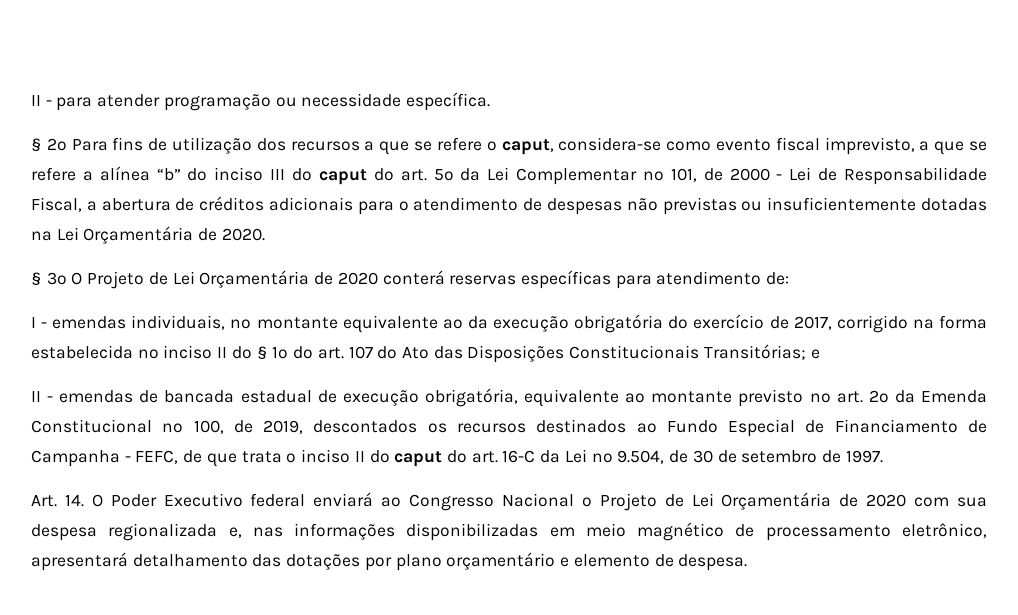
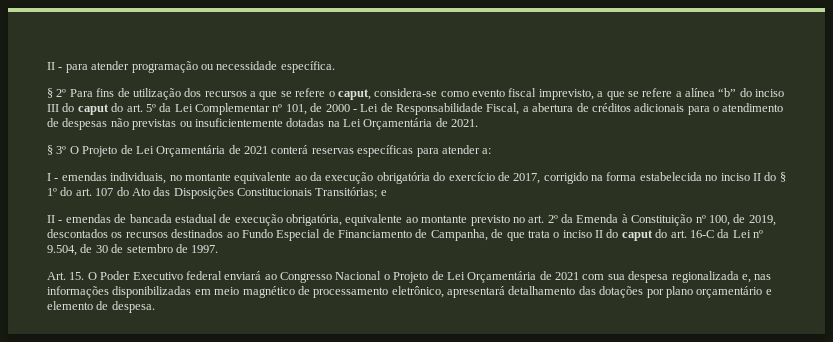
- § 2º Para fins de utilização dos recursos a que se refere o caput, considera-se como evento fiscal imprevisto, a que se refere a alínea “b” do inciso III do caput do art. 5º da Lei Complementar nº 101, de 2000 - Lei de Responsabilidade Fiscal, a abertura de créditos adicionais para o atendimento de despesas não previstas ou insuficientemente dotadas na Lei Orçamentária de 2020.
+ § 2º Para fins de utilização dos recursos a que se refere o caput, considera-se como evento fiscal imprevisto, a que se refere a alínea “b” do inciso III do caput do art. 5º da Lei Complementar nº 101, de 2000 - Lei de Responsabilidade Fiscal, a abertura de créditos adicionais para o atendimento de despesas não previstas ou insuficientemente dotadas na Lei Orçamentária de 2021.
- § 3º O Projeto de Lei Orçamentária de 2020 conterá reservas específicas para atendimento de:
+ § 3º O Projeto de Lei Orçamentária de 2021 conterá reservas específicas para atender a:
- II - emendas de bancada estadual de execução obrigatória, equivalente ao montante previsto no art. 2º da Emenda Constitucional nº 100, de 2019, descontados os recursos destinados ao Fundo Especial de Financiamento de Campanha - FEFC, de que trata o inciso II do caput do art. 16-C da Lei nº 9.504, de 30 de setembro de 1997.
+ II - emendas de bancada estadual de execução obrigatória, equivalente ao montante previsto no art. 2º da Emenda à Constituição nº 100, de 2019, descontados os recursos destinados ao Fundo Especial de Financiamento de Campanha, de que trata o inciso II do caput do art. 16-C da Lei nº 9.504, de 30 de setembro de 1997.
- Art. 14. O Poder Executivo federal enviará ao Congresso Nacional o Projeto de Lei Orçamentária de 2020 com sua despesa regionalizada e, nas informações disponibilizadas em meio magnético de processamento eletrônico, apresentará detalhamento das dotações por plano orçamentário e elemento de despesa.
+ Art. 15. O Poder Executivo federal enviará ao Congresso Nacional o Projeto de Lei Orçamentária de 2021 com sua despesa regionalizada e, nas informações disponibilizadas em meio magnético de processamento eletrônico, apresentará detalhamento das dotações por plano orçamentário e elemento de despesa.

